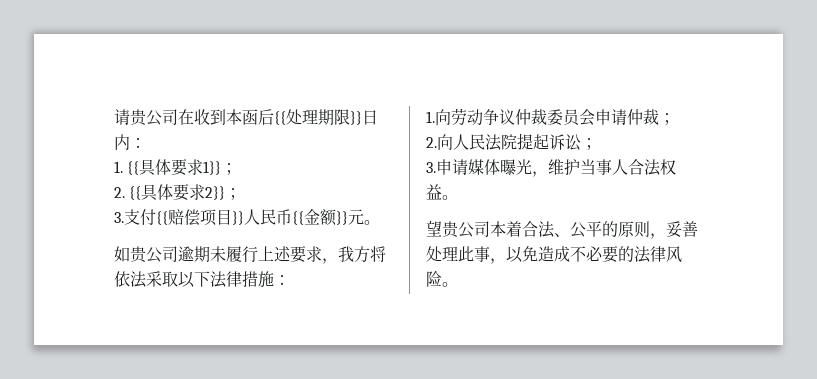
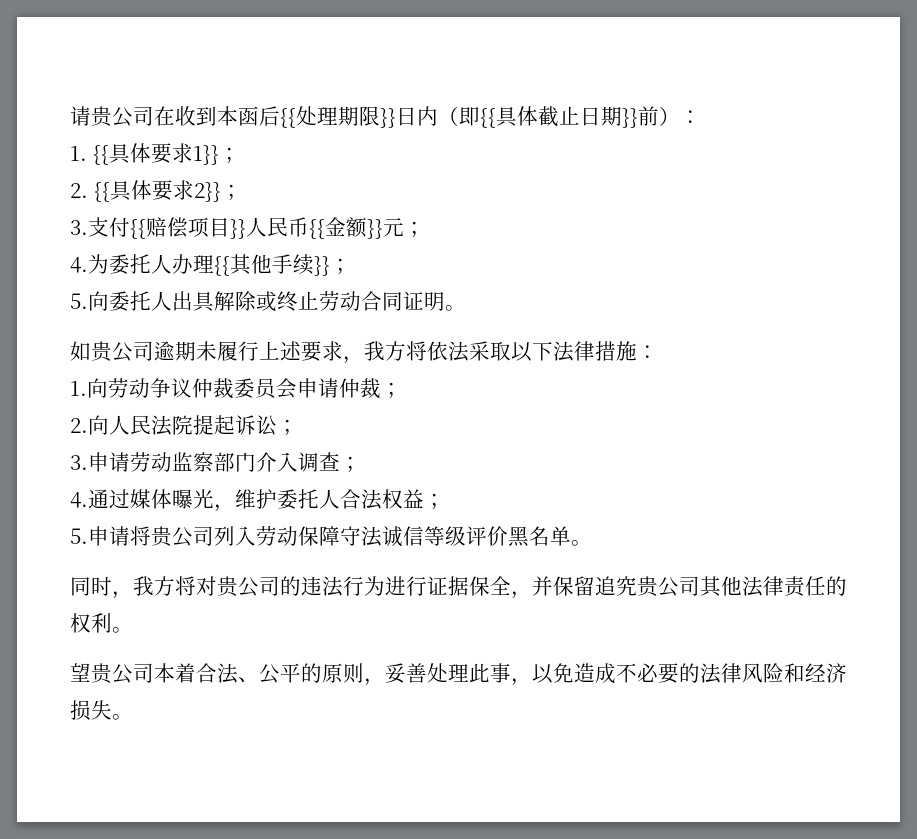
- 请贵公司在收到本函后{{处理期限}}日内：
+ 请贵公司在收到本函后{{处理期限}}日内（即{{具体截止日期}}前）：
- 3.支付{{赔偿项目}}人民币{{金额}}元。
+ 3.支付{{赔偿项目}}人民币{{金额}}元；
+ 4.为委托人办理{{其他手续}}；
+ 5.向委托人出具解除或终止劳动合同证明。
- 3.申请媒体曝光，维护当事人合法权益。
+ 3.申请劳动监察部门介入调查；
+ 4.通过媒体曝光，维护委托人合法权益；
+ 5.申请将贵公司列入劳动保障守法诚信等级评价黑名单。
+ 同时，我方将对贵公司的违法行为进行证据保全，并保留追究贵公司其他法律责任的权利。
- 望贵公司本着合法、公平的原则，妥善处理此事，以免造成不必要的法律风险。
+ 望贵公司本着合法、公平的原则，妥善处理此事，以免造成不必要的法律风险和经济损失。

